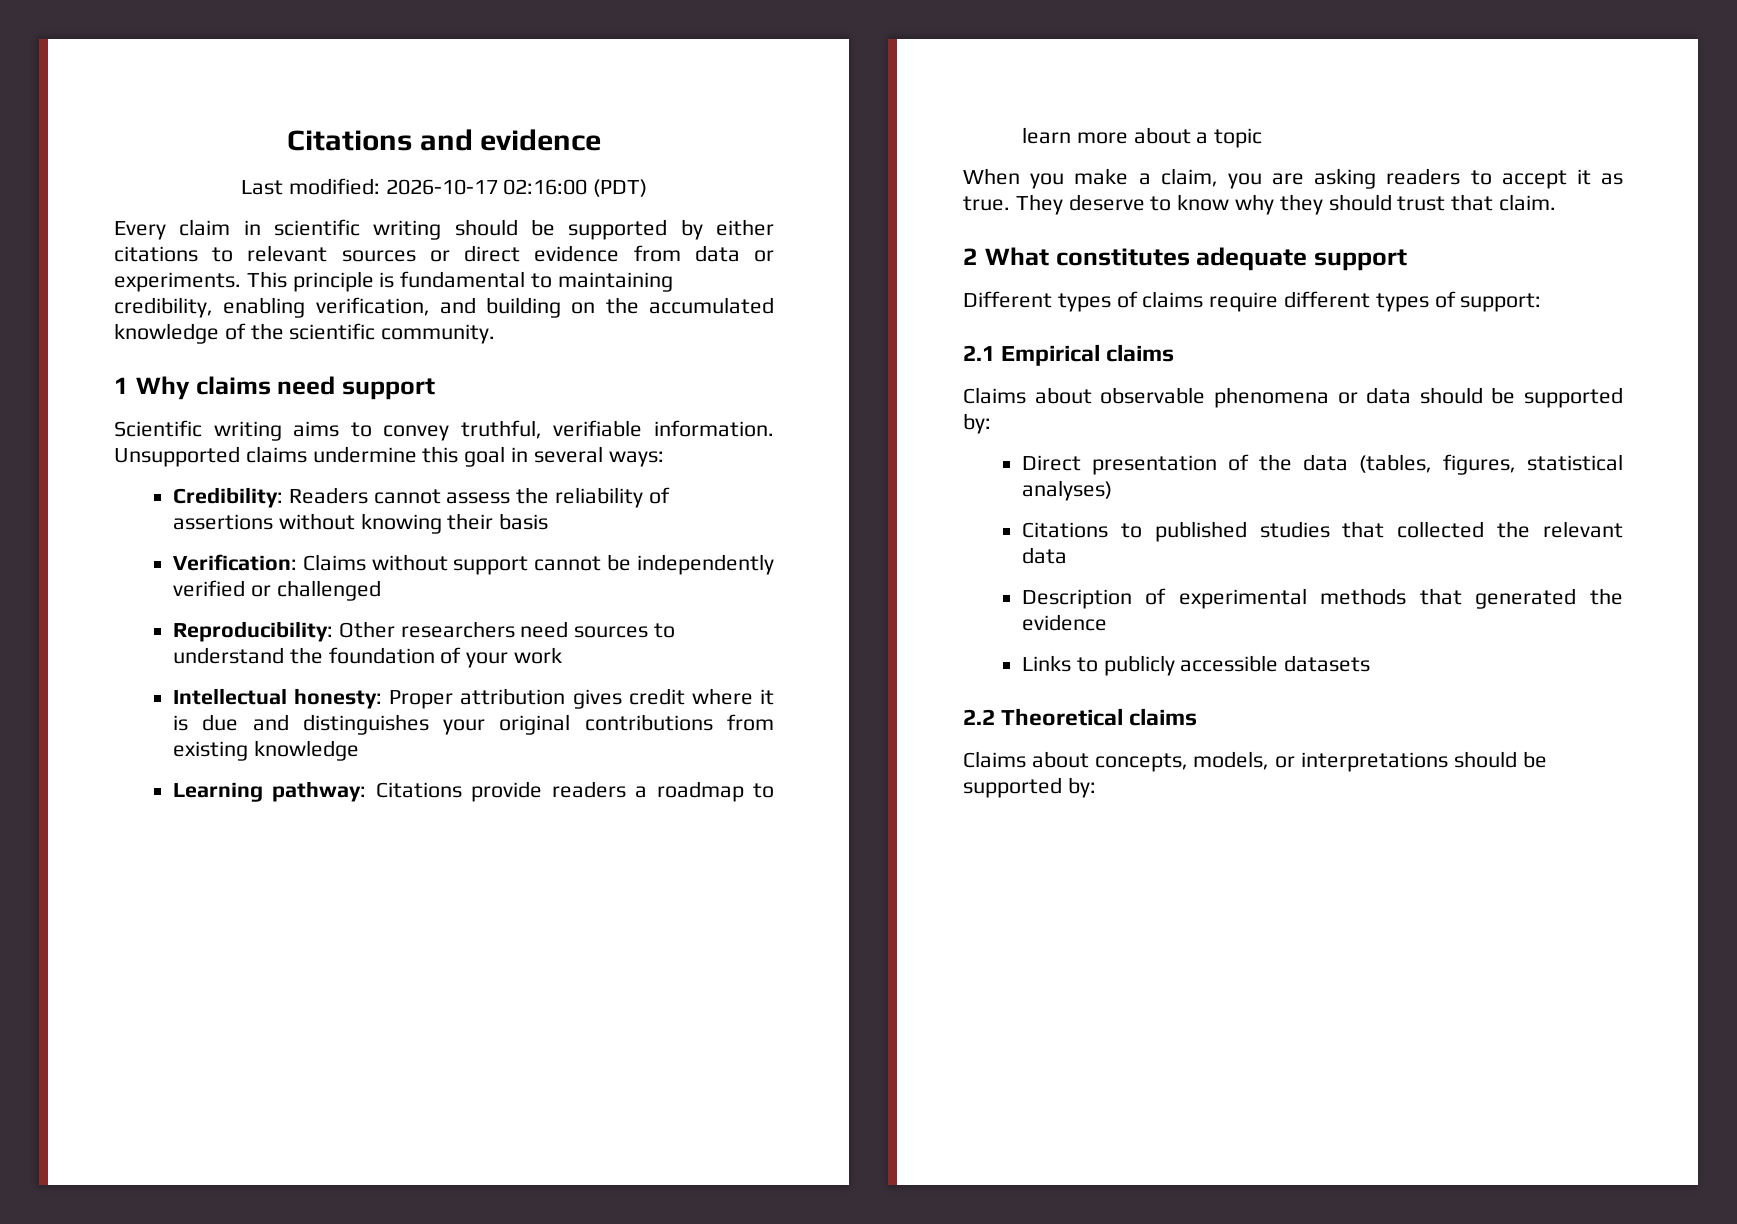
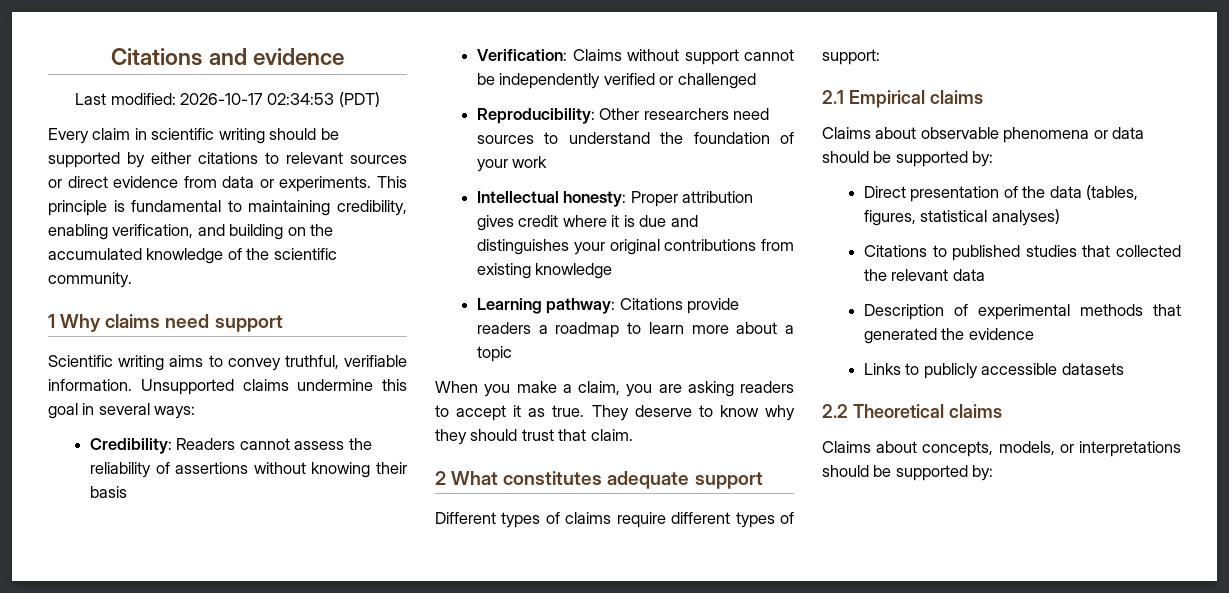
- Last modified: 2026-10-17 02:16:00 (PDT)
+ Last modified: 2026-10-17 02:34:53 (PDT)

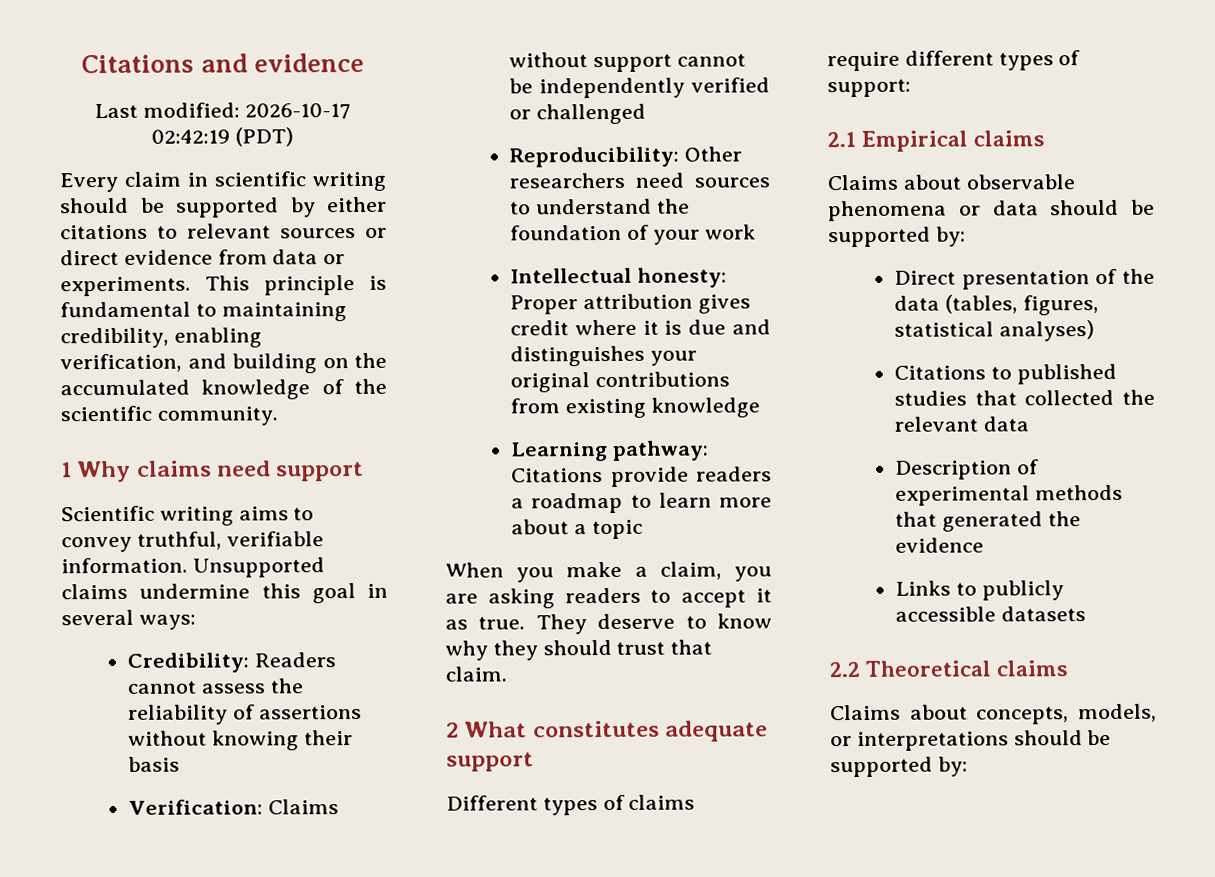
- Last modified: 2026-10-17 02:34:53 (PDT)
+ Last modified: 2026-10-17 02:42:19 (PDT)

